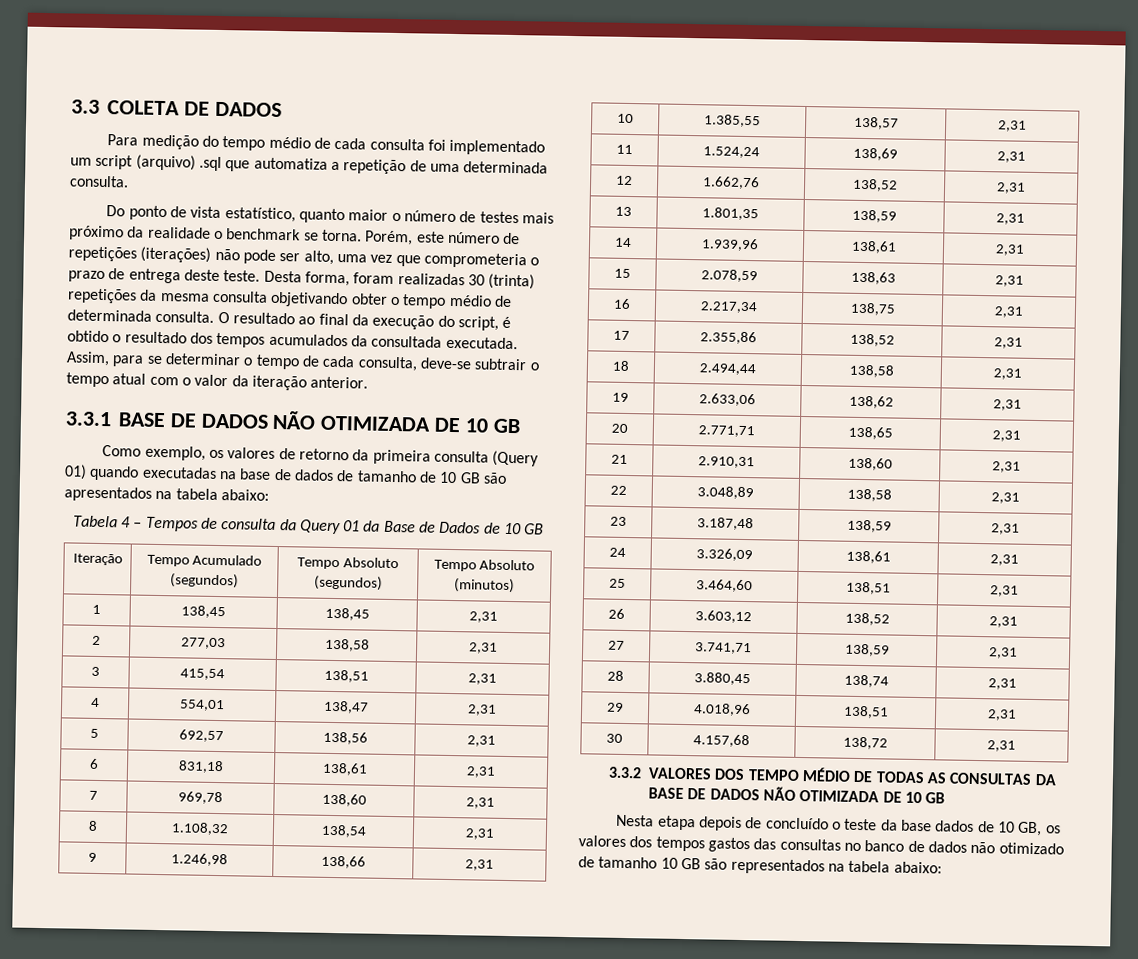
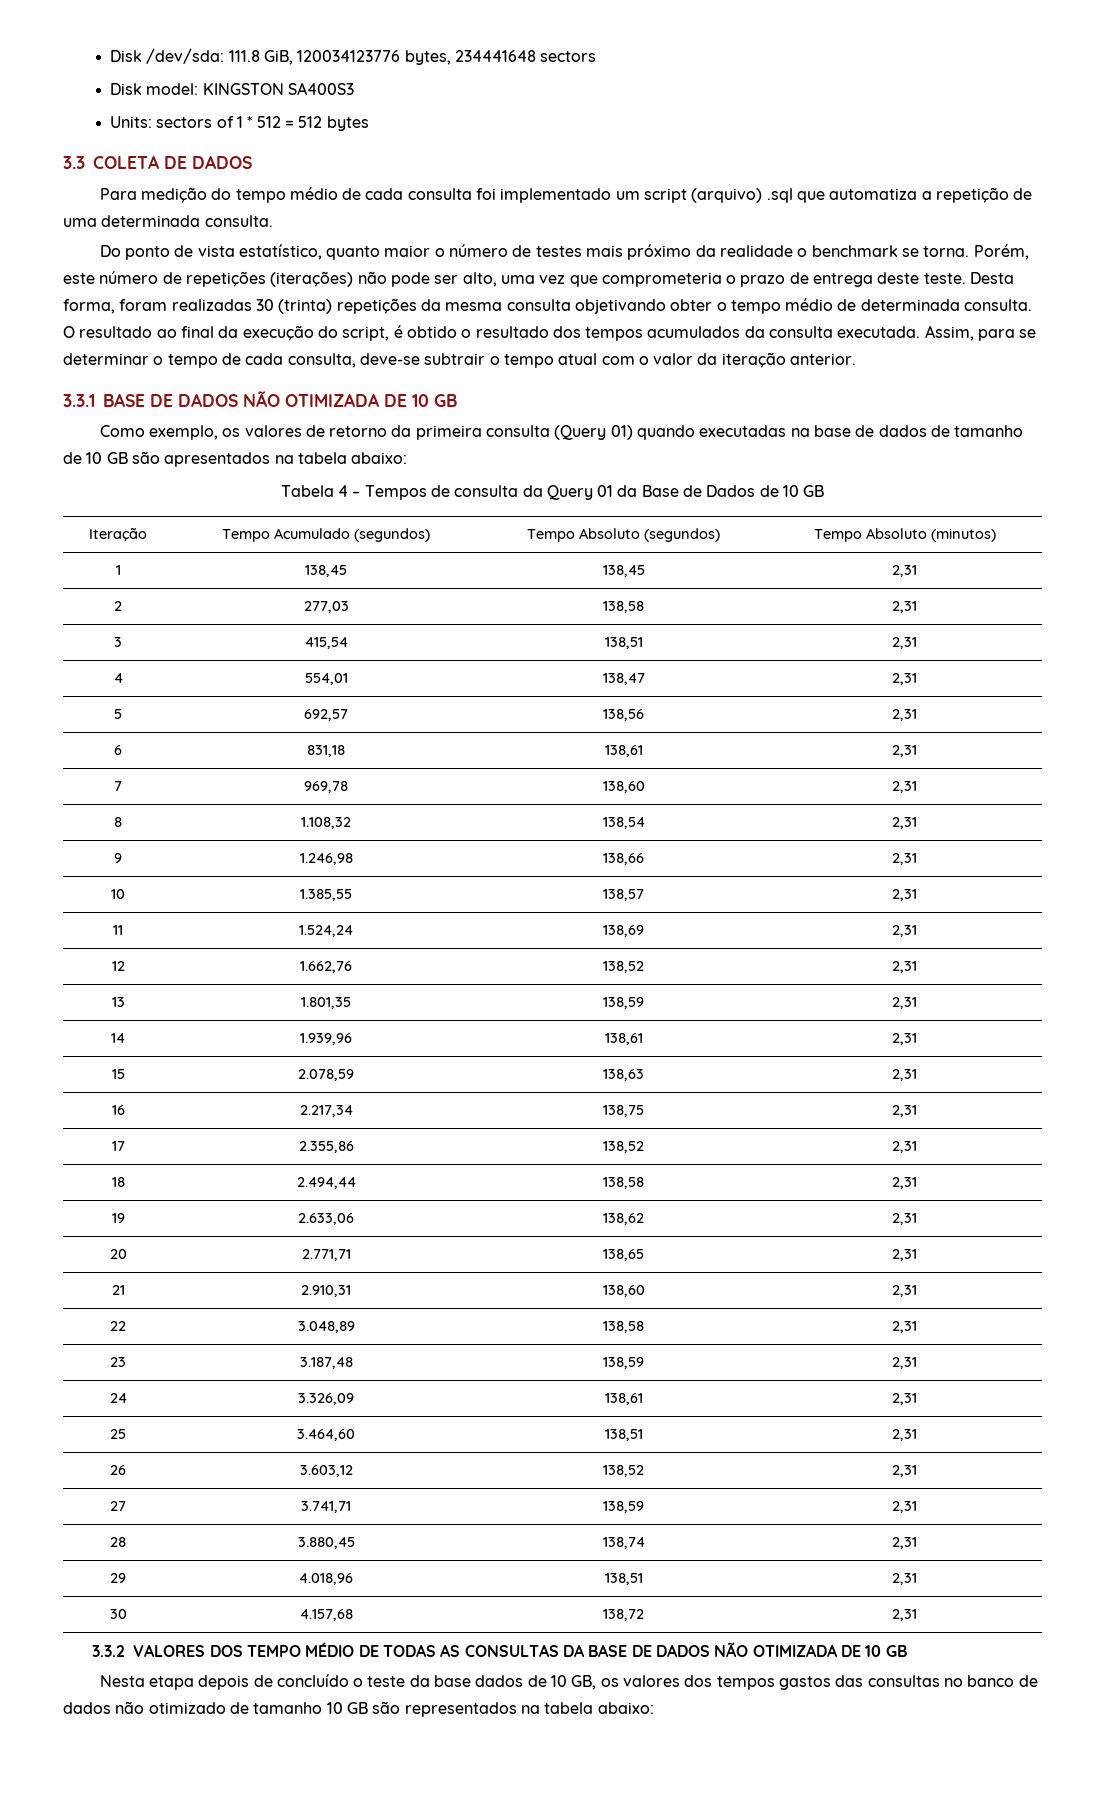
+ Disk /dev/sda: 111.8 GiB, 120034123776 bytes, 234441648 sectors
+ Disk model: KINGSTON SA400S3
+ Units: sectors of 1 * 512 = 512 bytes
- O resultado ao final da execução do script, é obtido o resultado dos tempos acumulados da consultada executada.
+ O resultado ao final da execução do script, é obtido o resultado dos tempos acumulados da consulta executada.

